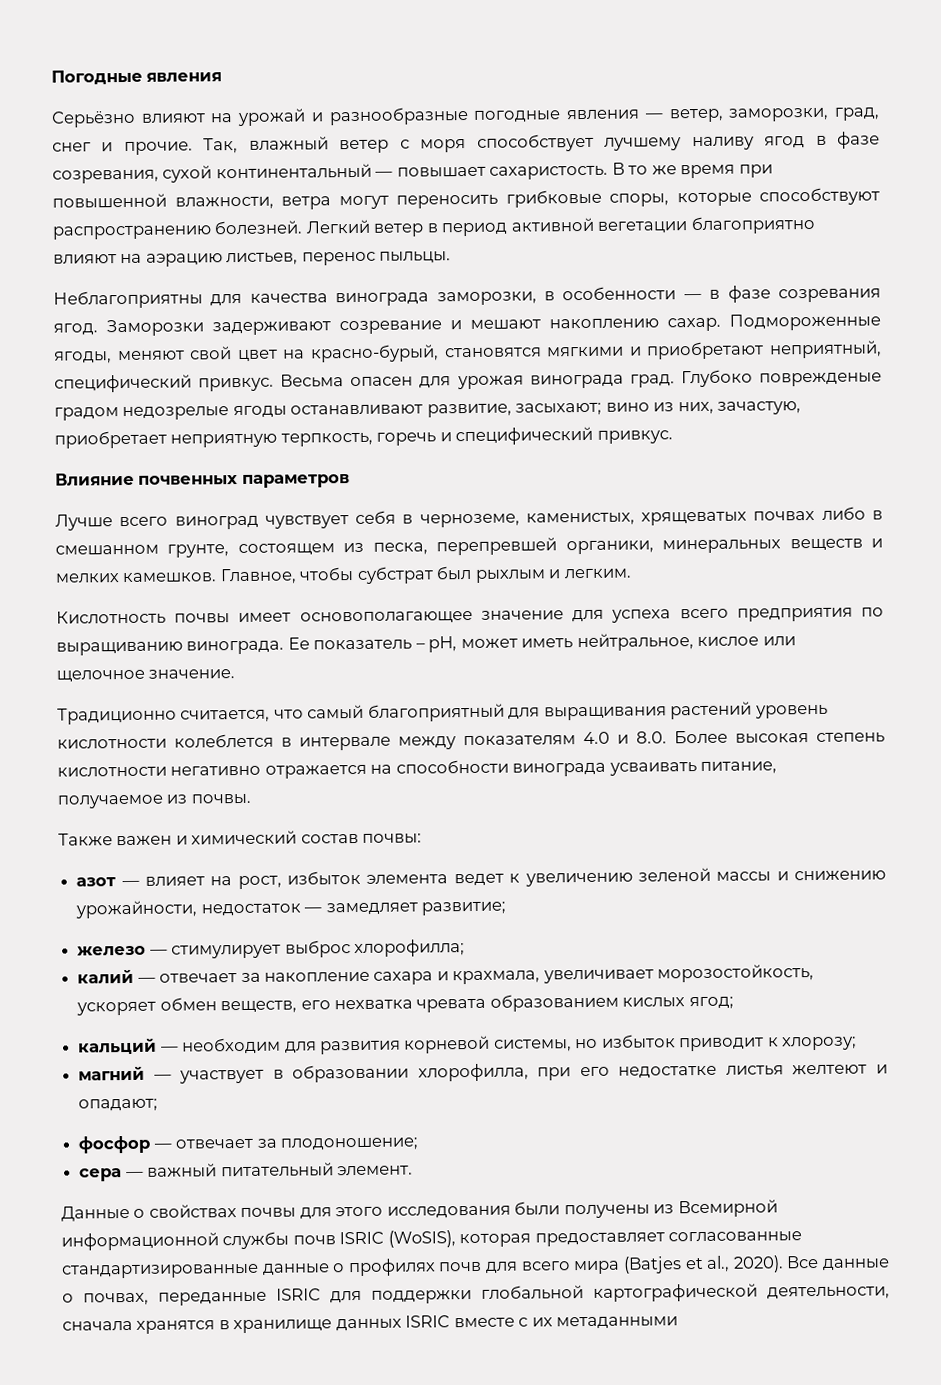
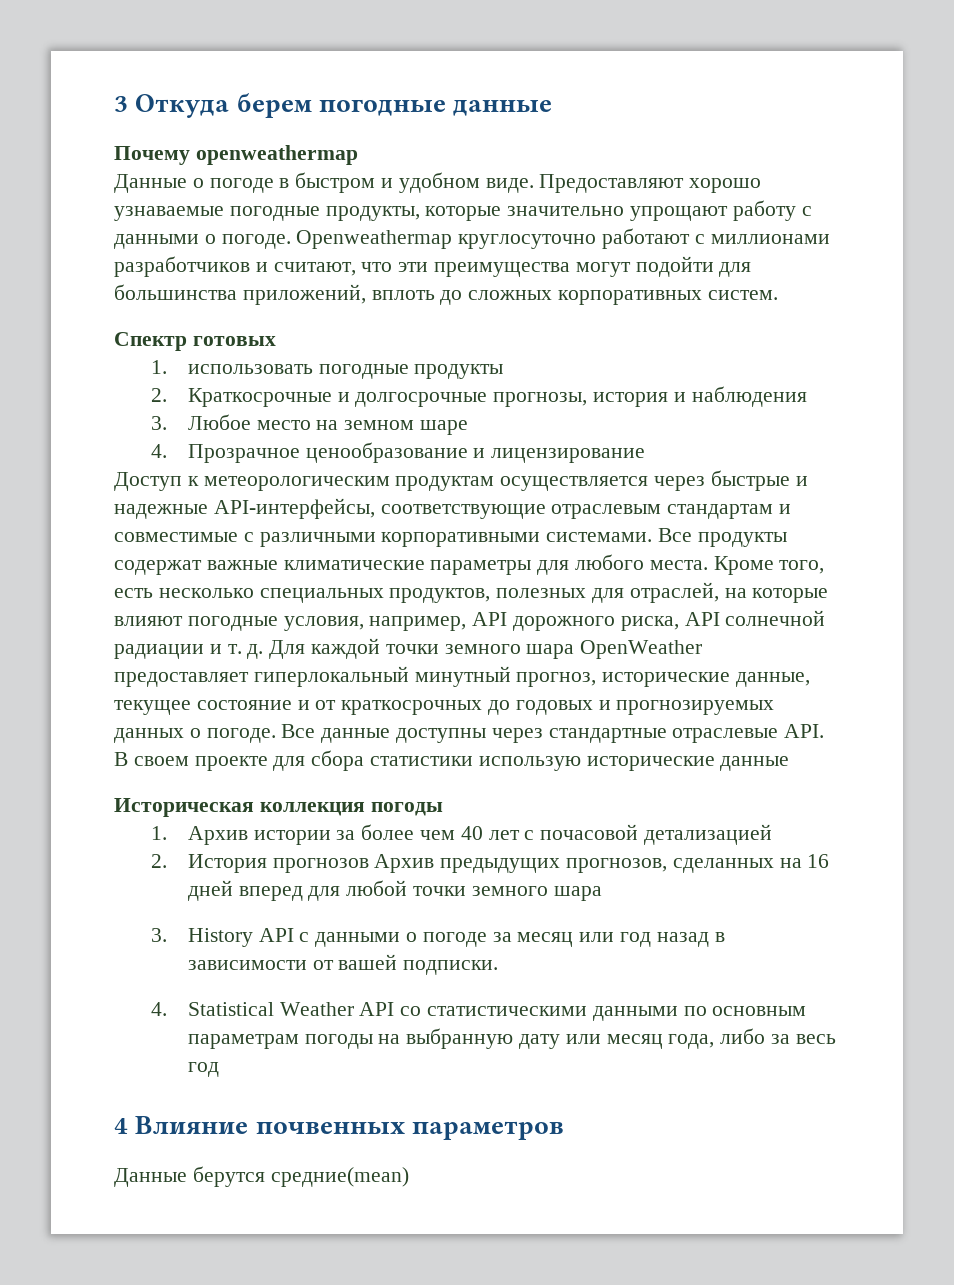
- Погодные явления
- Серьёзно влияют на урожай и разнообразные погодные явления — ветер, заморозки, град, снег и прочие. Так, влажный ветер с моря способствует лучшему наливу ягод в фазе созревания, сухой континентальный — повышает сахаристость. В то же время при повышенной влажности, ветра могут переносить грибковые споры, которые способствуют распространению болезней. Легкий ветер в период активной вегетации благоприятно влияют на аэрацию листьев, перенос пыльцы.
- Неблагоприятны для качества винограда заморозки, в особенности — в фазе созревания ягод. Заморозки задерживают созревание и мешают накоплению сахар. Подмороженные ягоды, меняют свой цвет на красно-бурый, становятся мягкими и приобретают неприятный, специфический привкус. Весьма опасен для урожая винограда град. Глубоко поврежденые градом недозрелые ягоды останавливают развитие, засыхают; вино из них, зачастую, приобретает неприятную терпкость, горечь и специфический привкус.
- Влияние почвенных параметров
- Лучше всего виноград чувствует себя в черноземе, каменистых, хрящеватых почвах либо в смешанном грунте, состоящем из песка, перепревшей органики, минеральных веществ и мелких камешков. Главное, чтобы субстрат был рыхлым и легким.
- Кислотность почвы имеет основополагающее значение для успеха всего предприятия по выращиванию винограда. Ее показатель – pH, может иметь нейтральное, кислое или щелочное значение.
- Традиционно считается, что самый благоприятный для выращивания растений уровень кислотности колеблется в интервале между показателям 4.0 и 8.0. Более высокая степень кислотности негативно отражается на способности винограда усваивать питание, получаемое из почвы.
- Также важен и химический состав почвы:
- азот ― влияет на рост, избыток элемента ведет к увеличению зеленой массы и снижению урожайности, недостаток ― замедляет развитие;
- железо ― стимулирует выброс хлорофилла;
- калий ― отвечает за накопление сахара и крахмала, увеличивает морозостойкость, ускоряет обмен веществ, его нехватка чревата образованием кислых ягод;
- кальций ― необходим для развития корневой системы, но избыток приводит к хлорозу;
- магний ― участвует в образовании хлорофилла, при его недостатке листья желтеют и опадают;
- фосфор ― отвечает за плодоношение;
- сера ― важный питательный элемент.
- Данные о свойствах почвы для этого исследования были получены из Всемирной информационной службы почв ISRIC (WoSIS), которая предоставляет согласованные стандартизированные данные о профилях почв для всего мира (Batjes et al., 2020). Все данные о почвах, переданные ISRIC для поддержки глобальной картографической деятельности, сначала хранятся в хранилище данных ISRIC вместе с их метаданными
+ 3 Откуда берем погодные данные
+ Почему openweathermap
+ Данные о погоде в быстром и удобном виде. Предоставляют хорошо узнаваемые погодные продукты, которые значительно упрощают работу с данными о погоде. Openweathermap круглосуточно работают с миллионами разработчиков и считают, что эти преимущества могут подойти для большинства приложений, вплоть до сложных корпоративных систем.
+ Спектр готовых
+ 1. использовать погодные продукты
+ 2. Краткосрочные и долгосрочные прогнозы, история и наблюдения
+ 3. Любое место на земном шаре
+ 4. Прозрачное ценообразование и лицензирование
+ Доступ к метеорологическим продуктам осуществляется через быстрые и надежные API-интерфейсы, соответствующие отраслевым стандартам и совместимые с различными корпоративными системами. Все продукты содержат важные климатические параметры для любого места. Кроме того, есть несколько специальных продуктов, полезных для отраслей, на которые влияют погодные условия, например, API дорожного риска, API солнечной радиации и т. д. Для каждой точки земного шара OpenWeather предоставляет гиперлокальный минутный прогноз, исторические данные, текущее состояние и от краткосрочных до годовых и прогнозируемых данных о погоде. Все данные доступны через стандартные отраслевые API. В своем проекте для сбора статистики использую исторические данные
+ Историческая коллекция погоды
+ 1. Архив истории за более чем 40 лет с почасовой детализацией
+ 2. История прогнозов Архив предыдущих прогнозов, сделанных на 16 дней вперед для любой точки земного шара
+ 3. History API с данными о погоде за месяц или год назад в зависимости от вашей подписки.
+ 4. Statistical Weather API со статистическими данными по основным параметрам погоды на выбранную дату или месяц года, либо за весь год
+ 4 Влияние почвенных параметров
+ Данные берутся средние(mean)

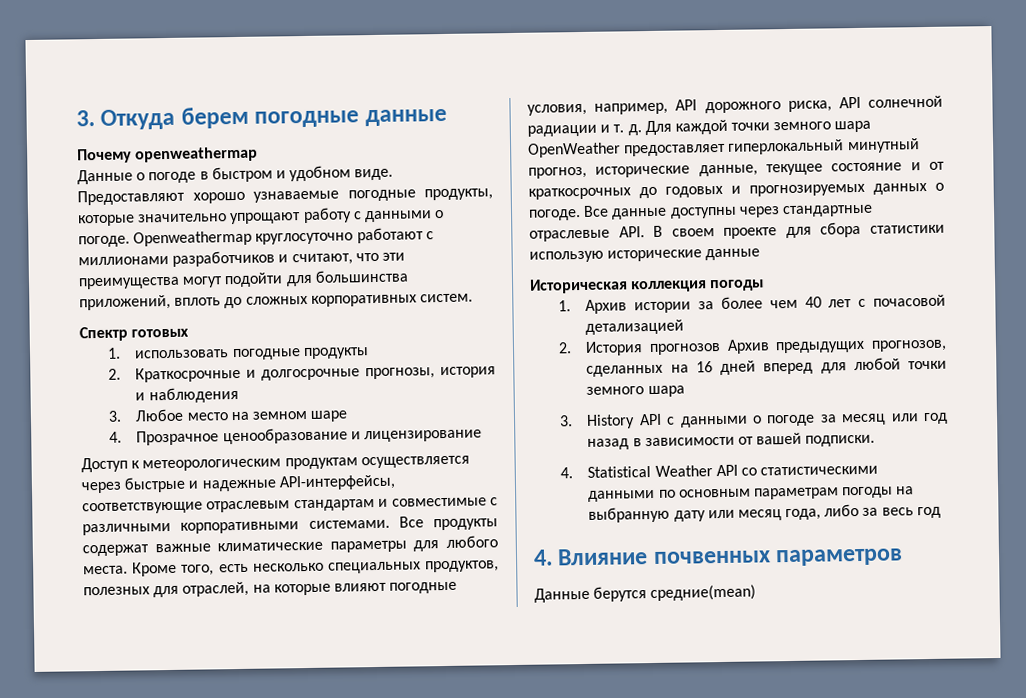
- 3 Откуда берем погодные данные
+ 3. Откуда берем погодные данные
- 4 Влияние почвенных параметров
+ 4. Влияние почвенных параметров

